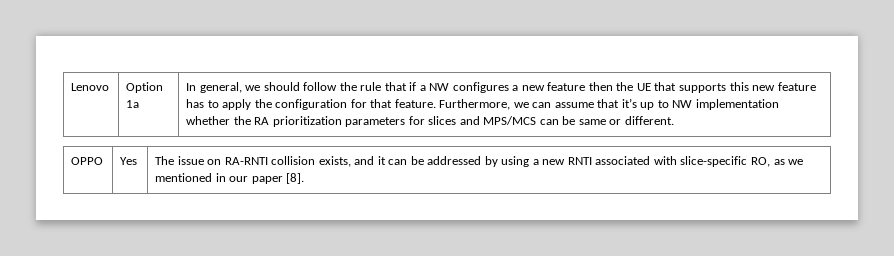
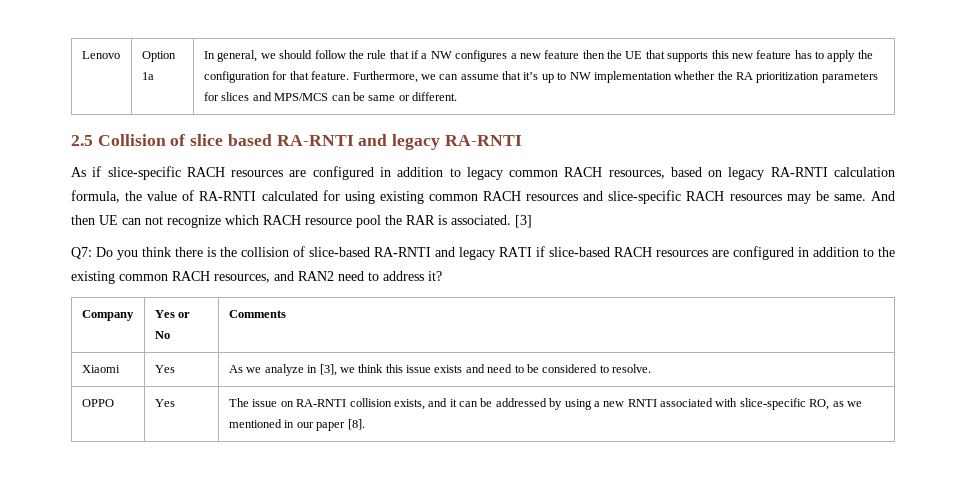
+ 2.5 Collision of slice based RA-RNTI and legacy RA-RNTI
+ As if slice-specific RACH resources are configured in addition to legacy common RACH resources, based on legacy RA-RNTI calculation formula, the value of RA-RNTI calculated for using existing common RACH resources and slice-specific RACH resources may be same. And then UE can not recognize which RACH resource pool the RAR is associated. [3]
+ Q7: Do you think there is the collision of slice-based RA-RNTI and legacy RATI if slice-based RACH resources are configured in addition to the existing common RACH resources, and RAN2 need to address it?
+ Company | Yes or No | Comments
+ Xiaomi | Yes | As we analyze in [3], we think this issue exists and need to be considered to resolve.

